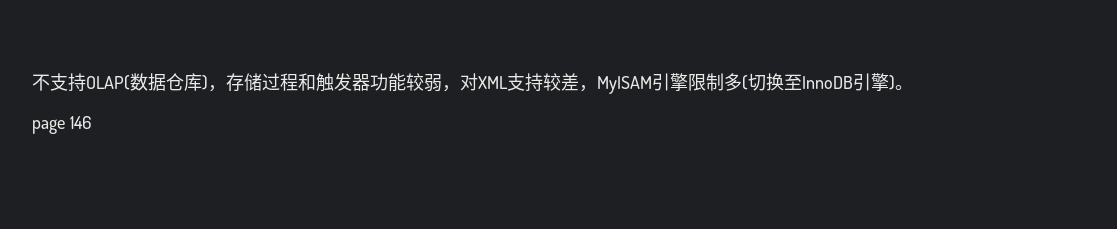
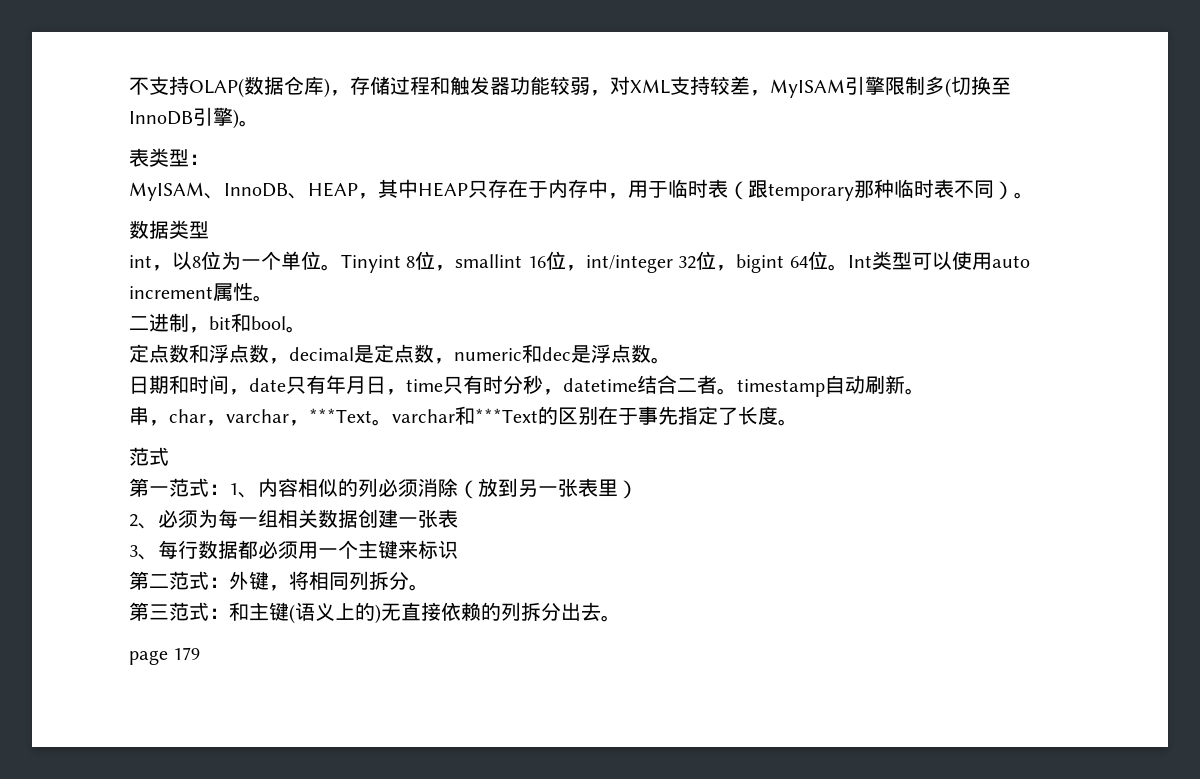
+ 表类型：
+ MyISAM、InnoDB、HEAP，其中HEAP只存在于内存中，用于临时表（跟temporary那种临时表不同）。
+ 数据类型
+ int，以8位为一个单位。Tinyint 8位，smallint 16位，int/integer 32位，bigint 64位。Int类型可以使用auto increment属性。
+ 二进制，bit和bool。
+ 定点数和浮点数，decimal是定点数，numeric和dec是浮点数。
+ 日期和时间，date只有年月日，time只有时分秒，datetime结合二者。timestamp自动刷新。
+ 串，char，varchar，***Text。varchar和***Text的区别在于事先指定了长度。
+ 范式
+ 第一范式：1、内容相似的列必须消除（放到另一张表里）
+ 2、必须为每一组相关数据创建一张表
+ 3、每行数据都必须用一个主键来标识
+ 第二范式：外键，将相同列拆分。
+ 第三范式：和主键(语义上的)无直接依赖的列拆分出去。
- page 146
+ page 179

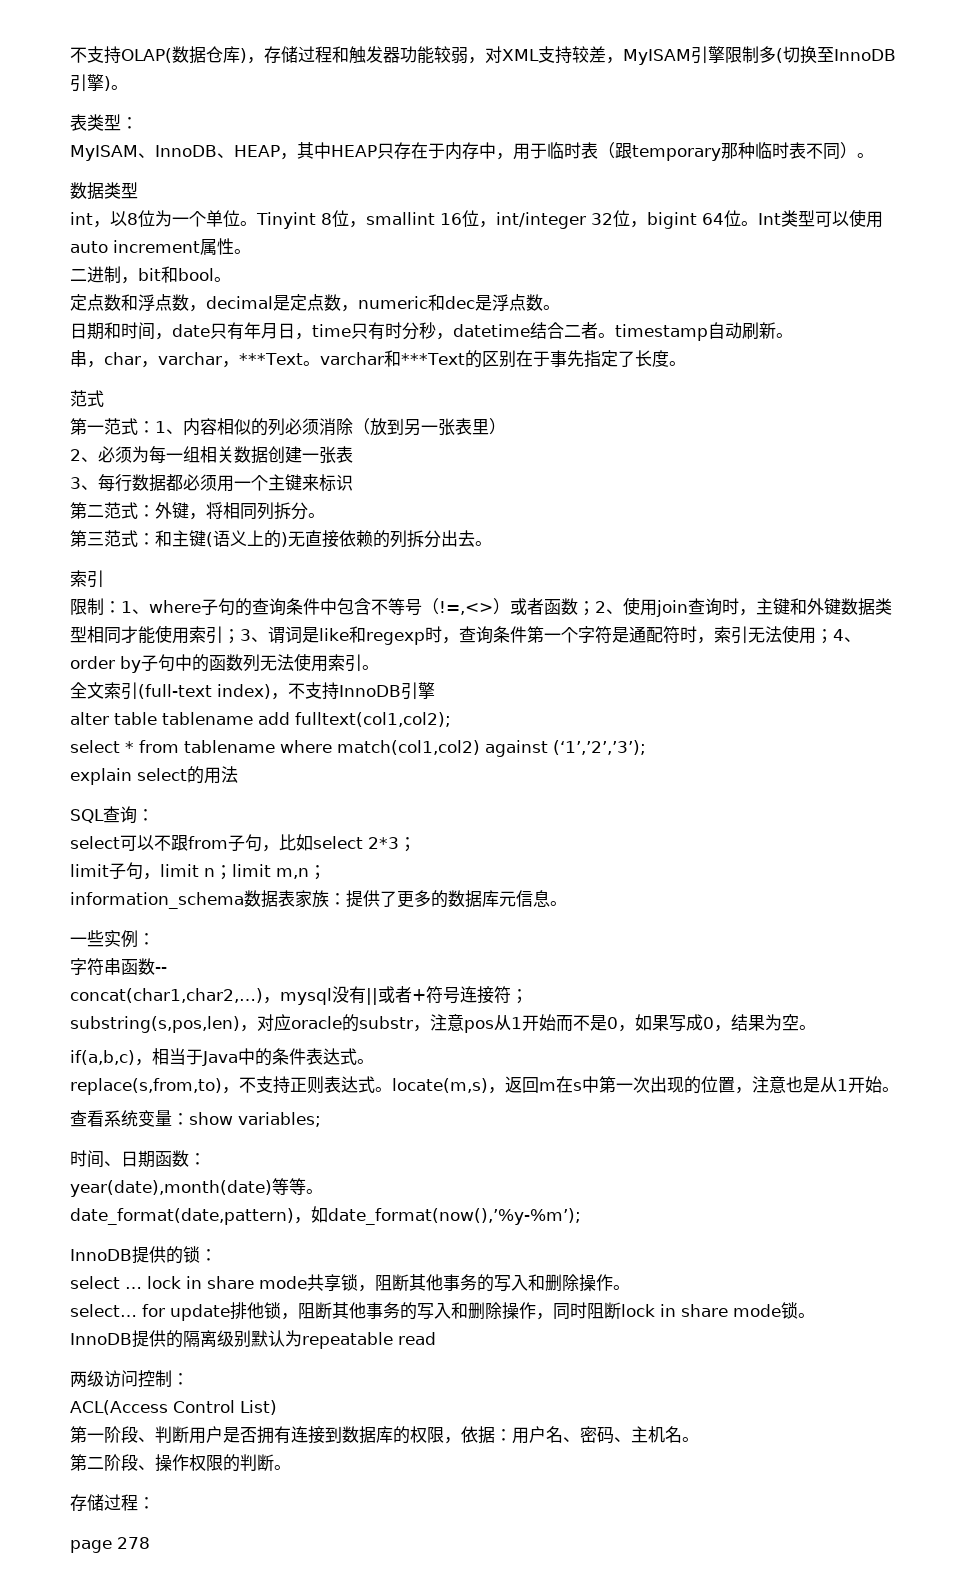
  第三范式：和主键(语义上的)无直接依赖的列拆分出去。
+ 索引
+ 限制：1、where子句的查询条件中包含不等号（!=,<>）或者函数；2、使用join查询时，主键和外键数据类型相同才能使用索引；3、谓词是like和regexp时，查询条件第一个字符是通配符时，索引无法使用；4、order by子句中的函数列无法使用索引。
+ 全文索引(full-text index)，不支持InnoDB引擎
+ alter table tablename add fulltext(col1,col2);
+ select * from tablename where match(col1,col2) against (‘1’,’2’,’3’);
+ explain select的用法
+ SQL查询：
+ select可以不跟from子句，比如select 2*3；
+ limit子句，limit n；limit m,n；
+ information_schema数据表家族：提供了更多的数据库元信息。
+ 一些实例：
+ 字符串函数--
+ concat(char1,char2,…)，mysql没有||或者+符号连接符；
+ substring(s,pos,len)，对应oracle的substr，注意pos从1开始而不是0，如果写成0，结果为空。
+ if(a,b,c)，相当于Java中的条件表达式。
+ replace(s,from,to)，不支持正则表达式。locate(m,s)，返回m在s中第一次出现的位置，注意也是从1开始。
+ 查看系统变量：show variables;
+ 时间、日期函数：
+ year(date),month(date)等等。
+ date_format(date,pattern)，如date_format(now(),’%y-%m’);
+ InnoDB提供的锁：
+ select … lock in share mode共享锁，阻断其他事务的写入和删除操作。
+ select… for update排他锁，阻断其他事务的写入和删除操作，同时阻断lock in share mode锁。
+ InnoDB提供的隔离级别默认为repeatable read
+ 两级访问控制：
+ ACL(Access Control List)
+ 第一阶段、判断用户是否拥有连接到数据库的权限，依据：用户名、密码、主机名。
+ 第二阶段、操作权限的判断。
+ 存储过程：
- page 179
+ page 278

